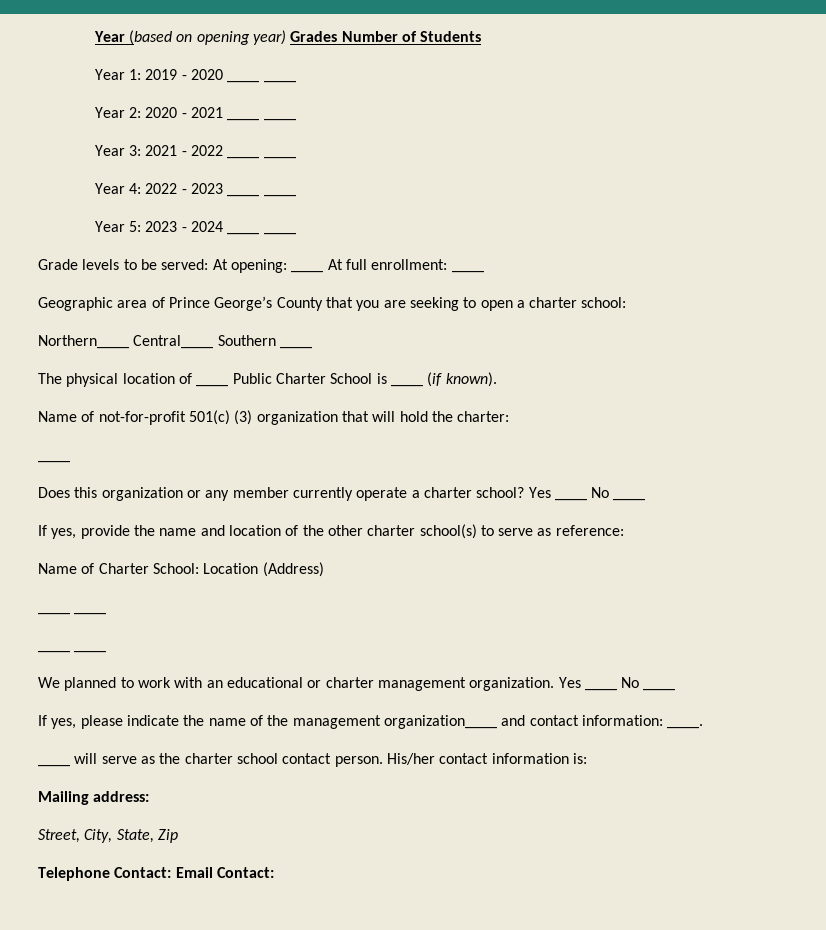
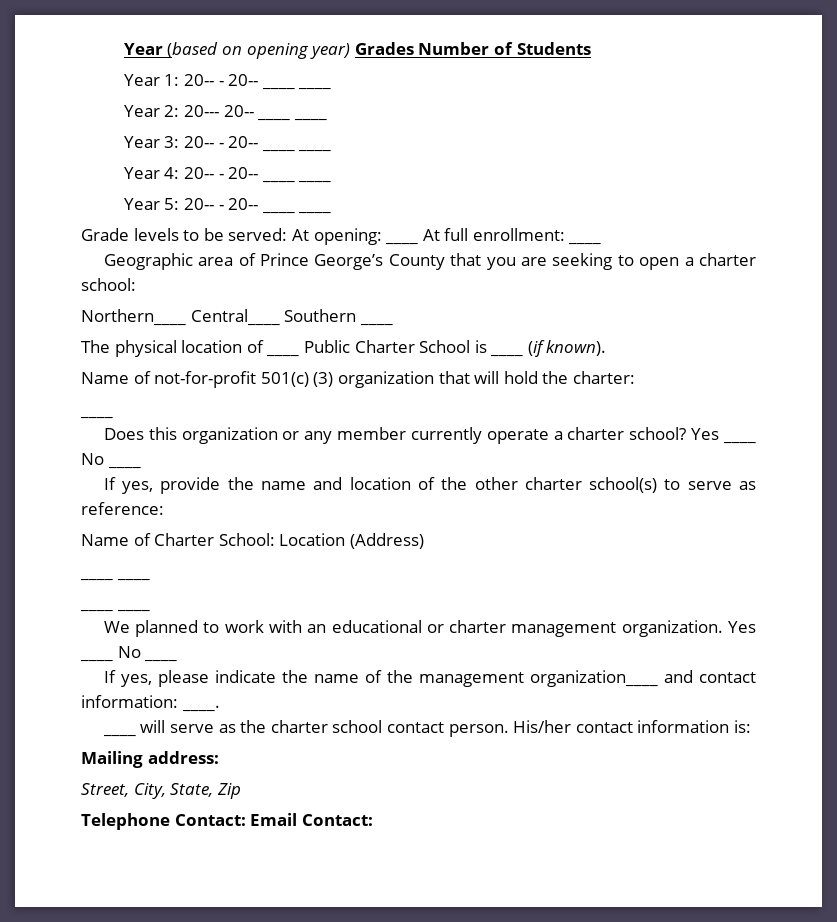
- Year 1: 2019 - 2020 ____ ____
+ Year 1: 20-- - 20-- ____ ____
- Year 2: 2020 - 2021 ____ ____
+ Year 2: 20--- 20-- ____ ____
- Year 3: 2021 - 2022 ____ ____
+ Year 3: 20-- - 20-- ____ ____
- Year 4: 2022 - 2023 ____ ____
+ Year 4: 20-- - 20-- ____ ____
- Year 5: 2023 - 2024 ____ ____
+ Year 5: 20-- - 20-- ____ ____

